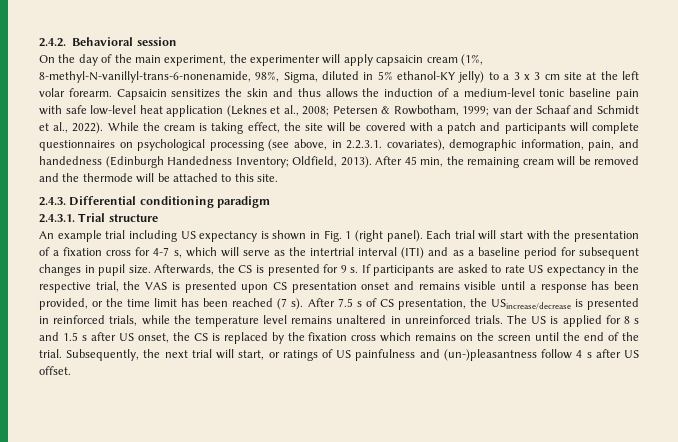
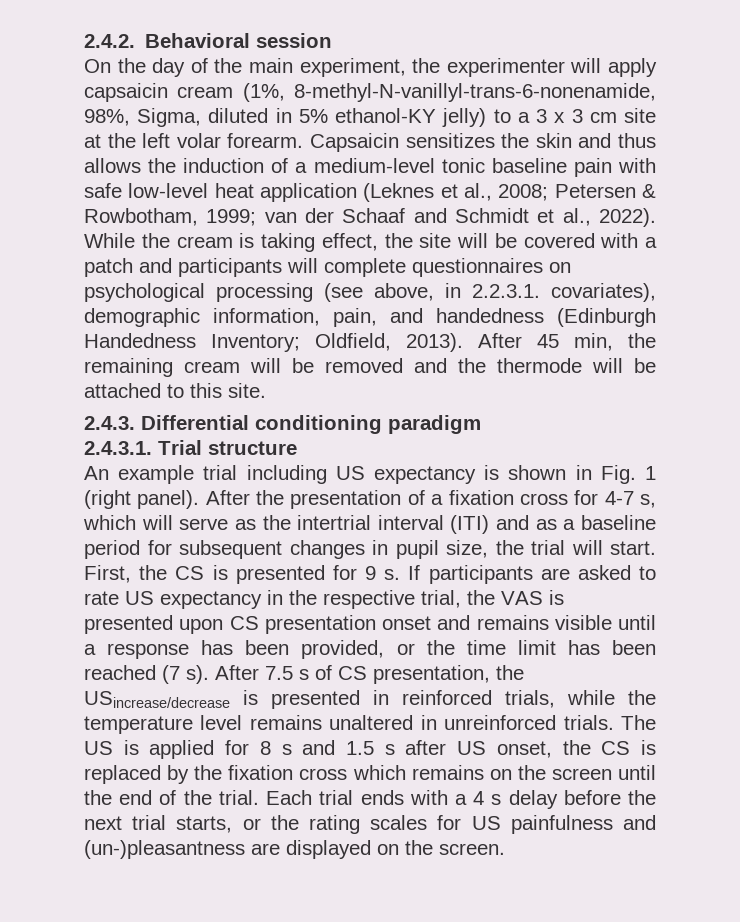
- Each trial will start with the presentation of a fixation cross for 4-7 s, which will serve as the intertrial interval (ITI) and as a baseline period for subsequent changes in pupil size. Afterwards, the CS is presented for 9 s.
+ After the presentation of a fixation cross for 4-7 s, which will serve as the intertrial interval (ITI) and as a baseline period for subsequent changes in pupil size, the trial will start. First, the CS is presented for 9 s.
- Subsequently, the next trial will start, or ratings of US painfulness and (un-)pleasantness follow 4 s after US offset.
+ Each trial ends with a 4 s delay before the next trial starts, or the rating scales for US painfulness and (un-)pleasantness are displayed on the screen.

